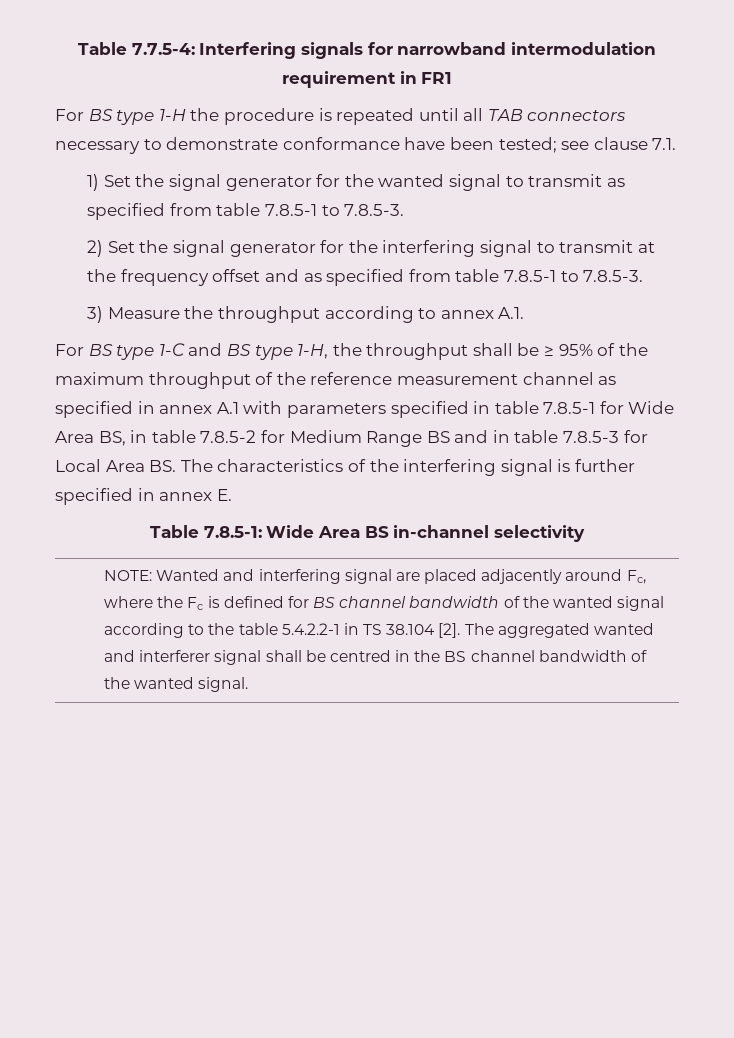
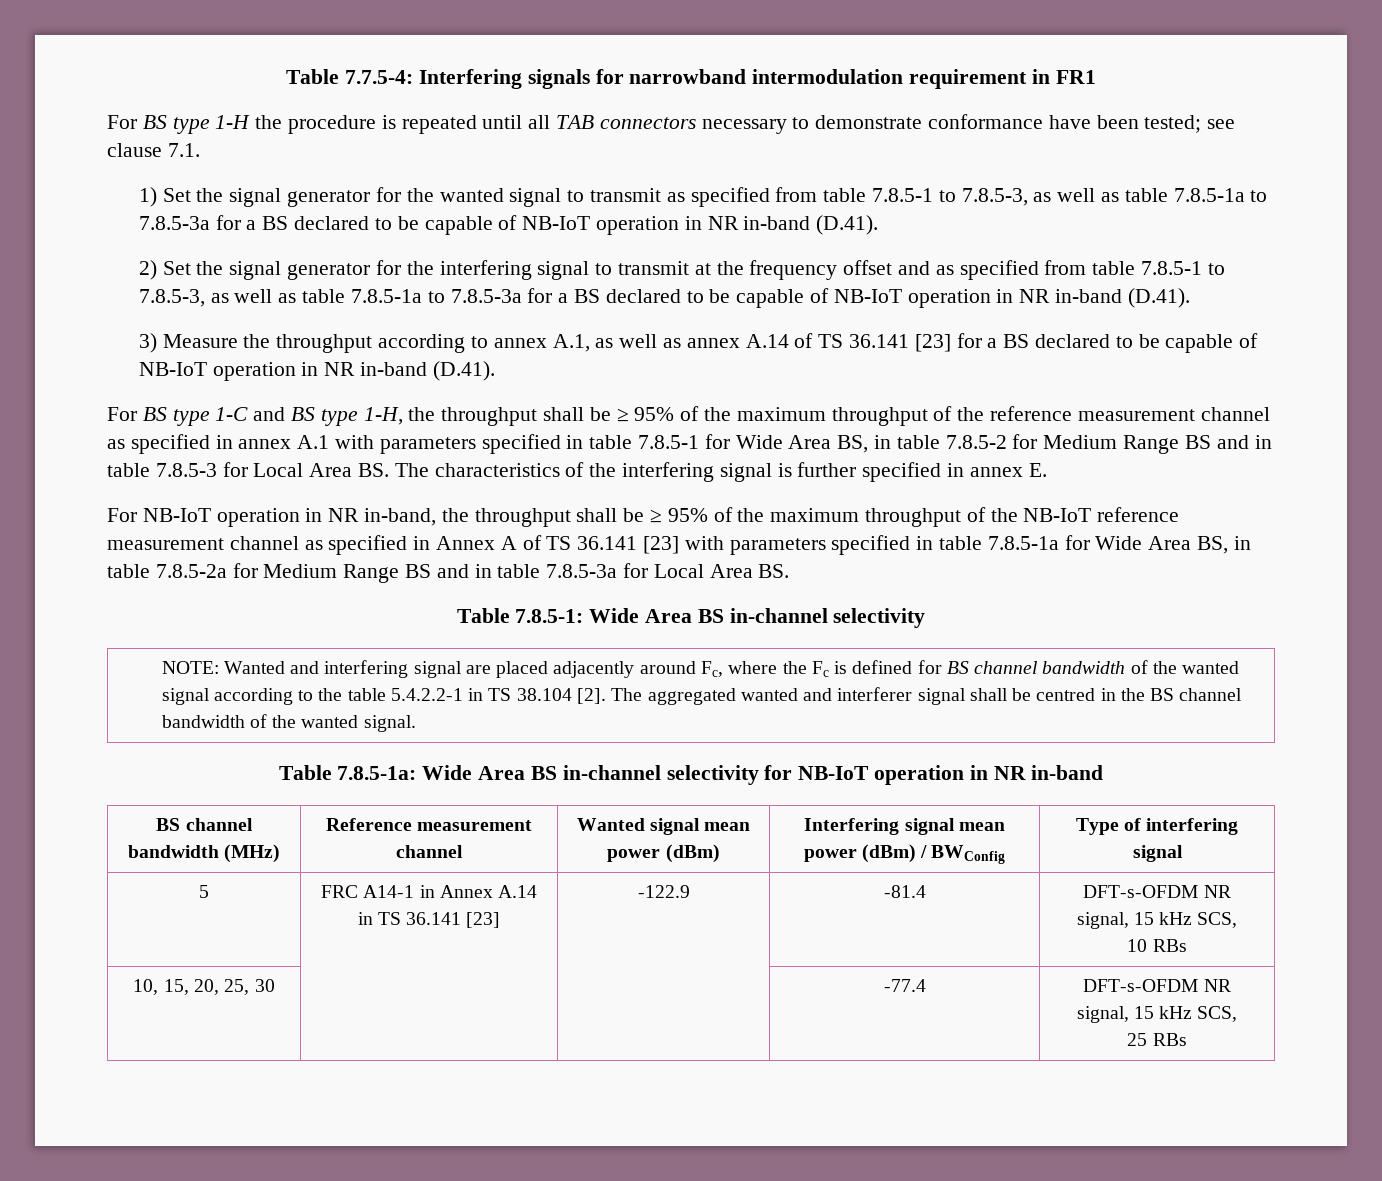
- 1) Set the signal generator for the wanted signal to transmit as specified from table 7.8.5-1 to 7.8.5-3.
+ 1) Set the signal generator for the wanted signal to transmit as specified from table 7.8.5-1 to 7.8.5-3, as well as table 7.8.5-1a to 7.8.5-3a for a BS declared to be capable of NB-IoT operation in NR in-band (D.41).
- 2) Set the signal generator for the interfering signal to transmit at the frequency offset and as specified from table 7.8.5-1 to 7.8.5-3.
+ 2) Set the signal generator for the interfering signal to transmit at the frequency offset and as specified from table 7.8.5-1 to 7.8.5-3, as well as table 7.8.5-1a to 7.8.5-3a for a BS declared to be capable of NB-IoT operation in NR in-band (D.41).
- 3) Measure the throughput according to annex A.1.
+ 3) Measure the throughput according to annex A.1, as well as annex A.14 of TS 36.141 [23] for a BS declared to be capable of NB-IoT operation in NR in-band (D.41).
+ For NB-IoT operation in NR in-band, the throughput shall be ≥ 95% of the maximum throughput of the NB-IoT reference measurement channel as specified in Annex A of TS 36.141 [23] with parameters specified in table 7.8.5-1a for Wide Area BS, in table 7.8.5-2a for Medium Range BS and in table 7.8.5-3a for Local Area BS.
+ Table 7.8.5-1a: Wide Area BS in-channel selectivity for NB-IoT operation in NR in-band
+ BS channel bandwidth (MHz) | Reference measurement channel | Wanted signal mean power (dBm) | Interfering signal mean power (dBm) / BWConfig | Type of interfering signal
+ 5 | FRC A14-1 in Annex A.14 in TS 36.141 [23] | -122.9 | -81.4 | DFT-s-OFDM NR signal, 15 kHz SCS,
+ 10 RBs
+ 10, 15, 20, 25, 30 | | | -77.4 | DFT-s-OFDM NR signal, 15 kHz SCS,
+ 25 RBs

